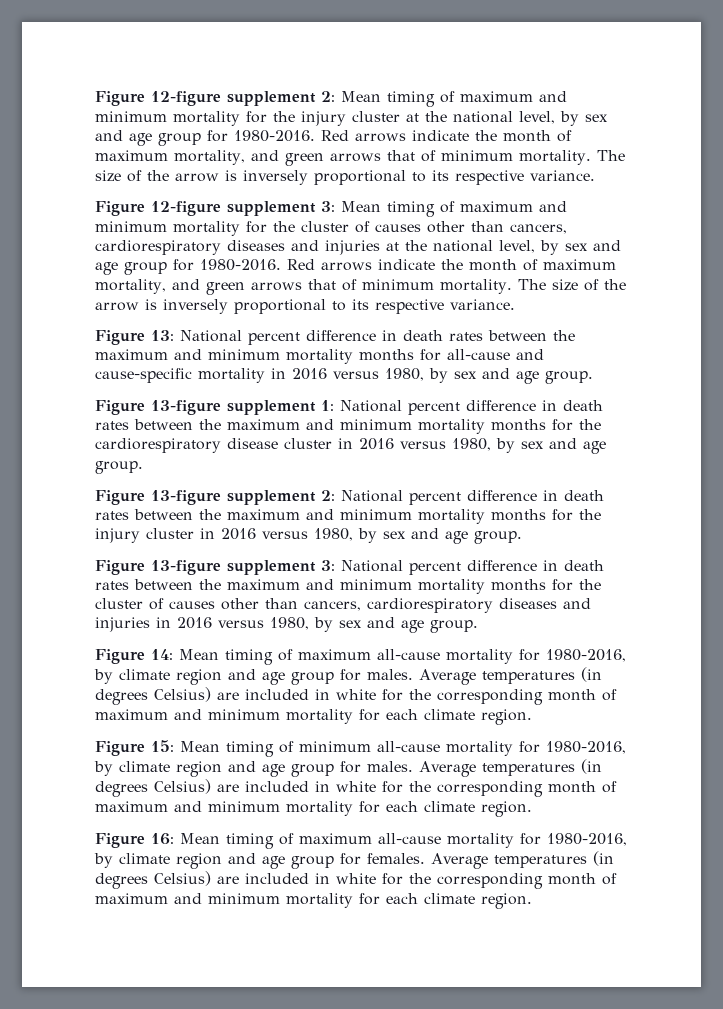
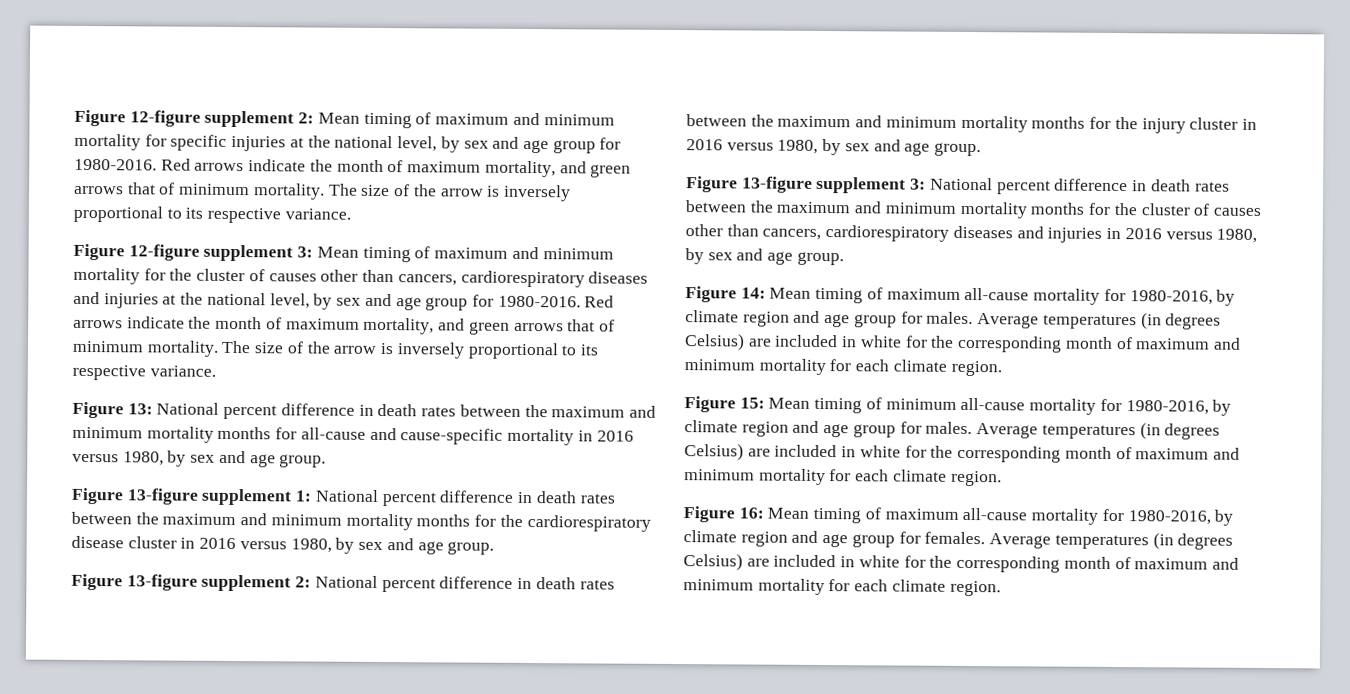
- Figure 12-figure supplement 2: Mean timing of maximum and minimum mortality for the injury cluster at the national level, by sex and age group for 1980-2016.
+ Figure 12-figure supplement 2: Mean timing of maximum and minimum mortality for specific injuries at the national level, by sex and age group for 1980-2016.

